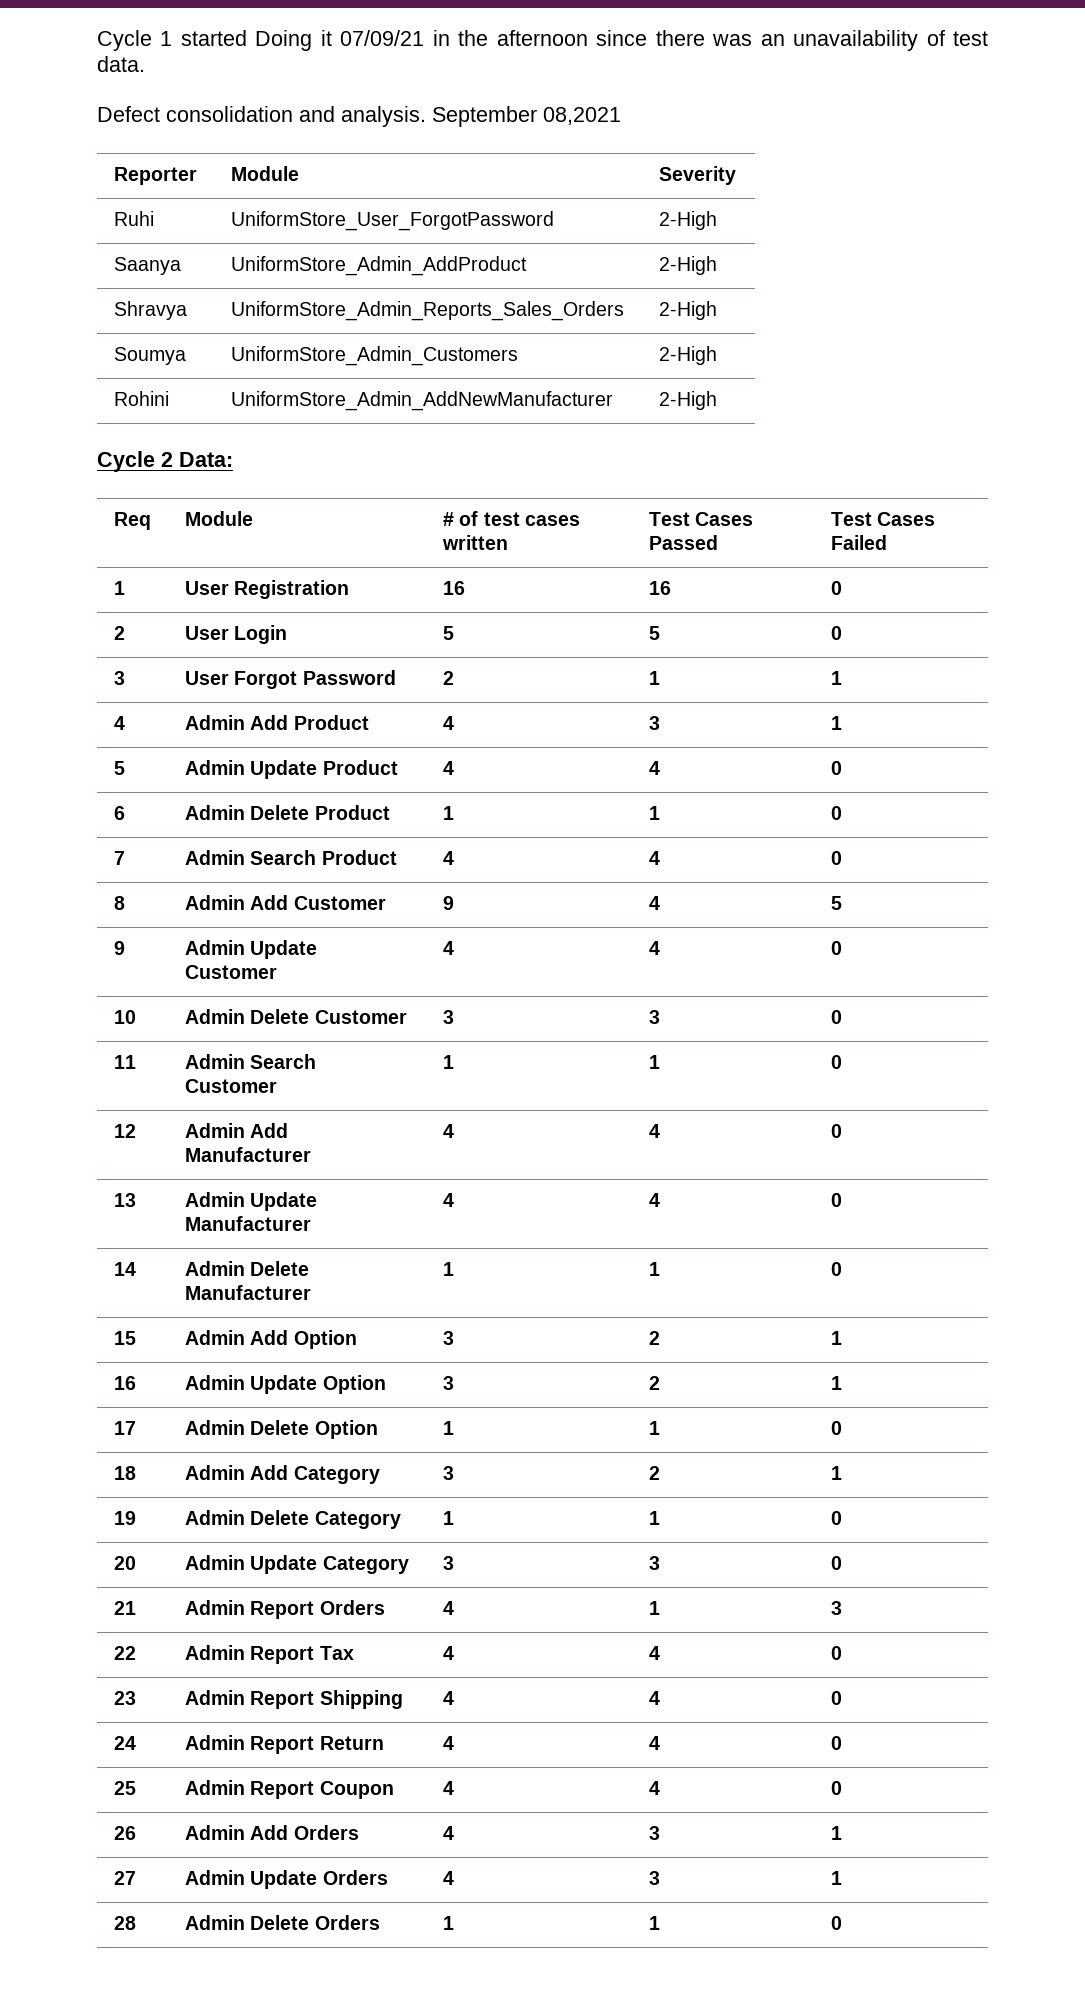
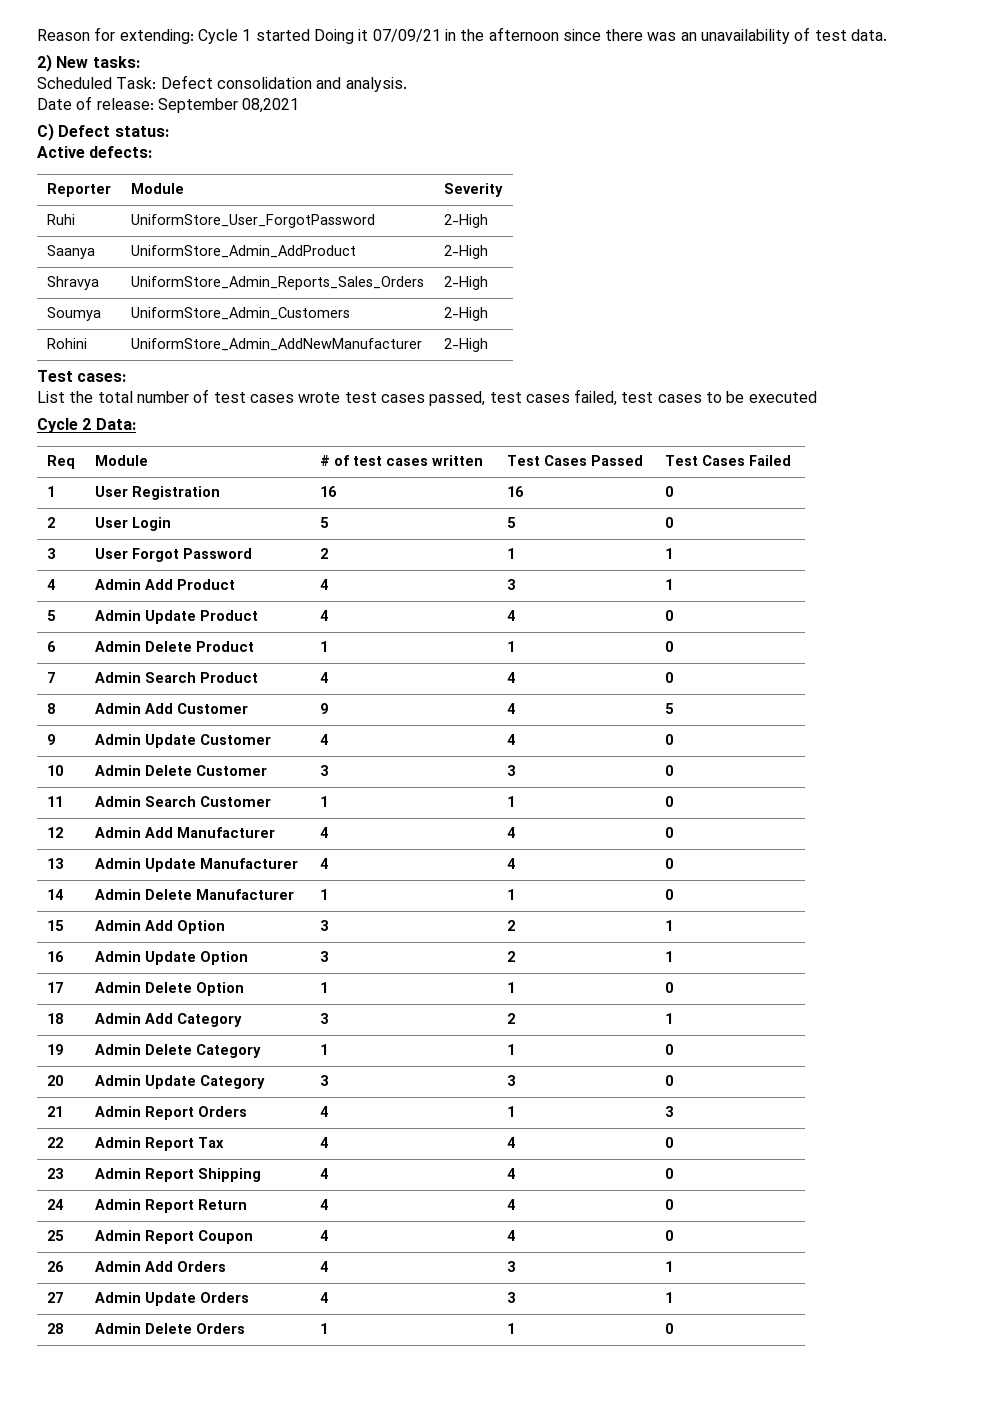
- Cycle 1 started Doing it 07/09/21 in the afternoon since there was an unavailability of test data.
+ Reason for extending: Cycle 1 started Doing it 07/09/21 in the afternoon since there was an unavailability of test data.
- Defect consolidation and analysis. September 08,2021
+ 2) New tasks:
+ Scheduled Task: Defect consolidation and analysis.
+ Date of release: September 08,2021
+ C) Defect status:
+ Active defects:
+ Test cases:
+ List the total number of test cases wrote test cases passed, test cases failed, test cases to be executed

